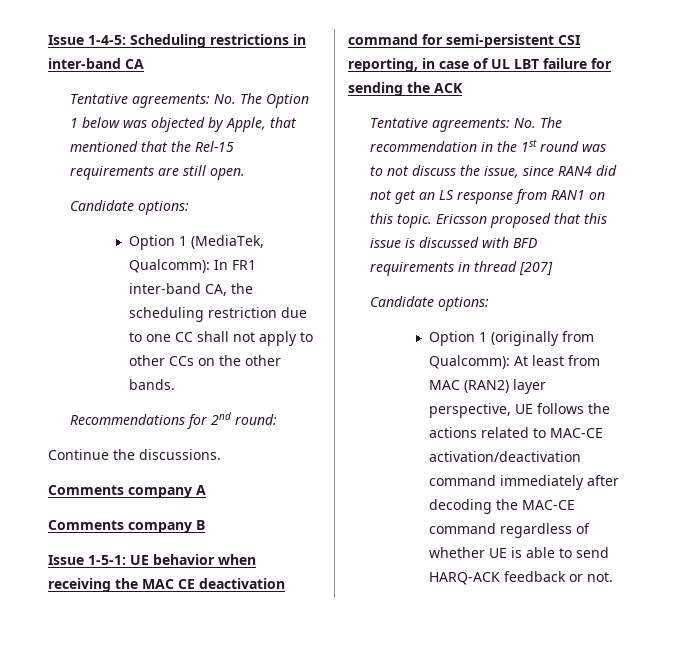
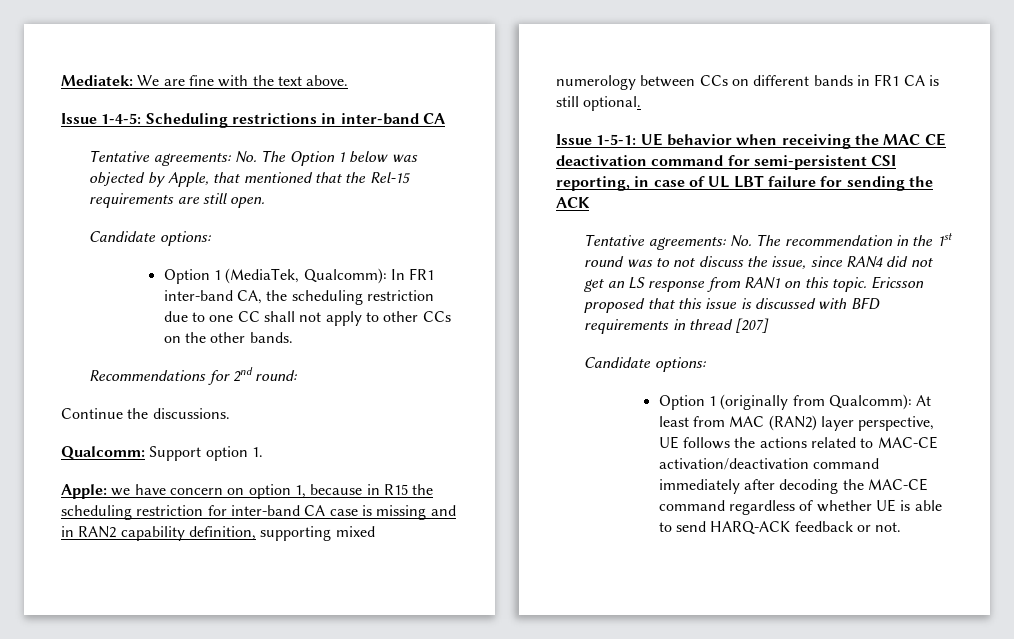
+ Mediatek: We are fine with the text above.
- Comments company A
- Comments company B
+ Qualcomm: Support option 1.
+ Apple: we have concern on option 1, because in R15 the scheduling restriction for inter-band CA case is missing and in RAN2 capability definition, supporting mixed numerology between CCs on different bands in FR1 CA is still optional.

